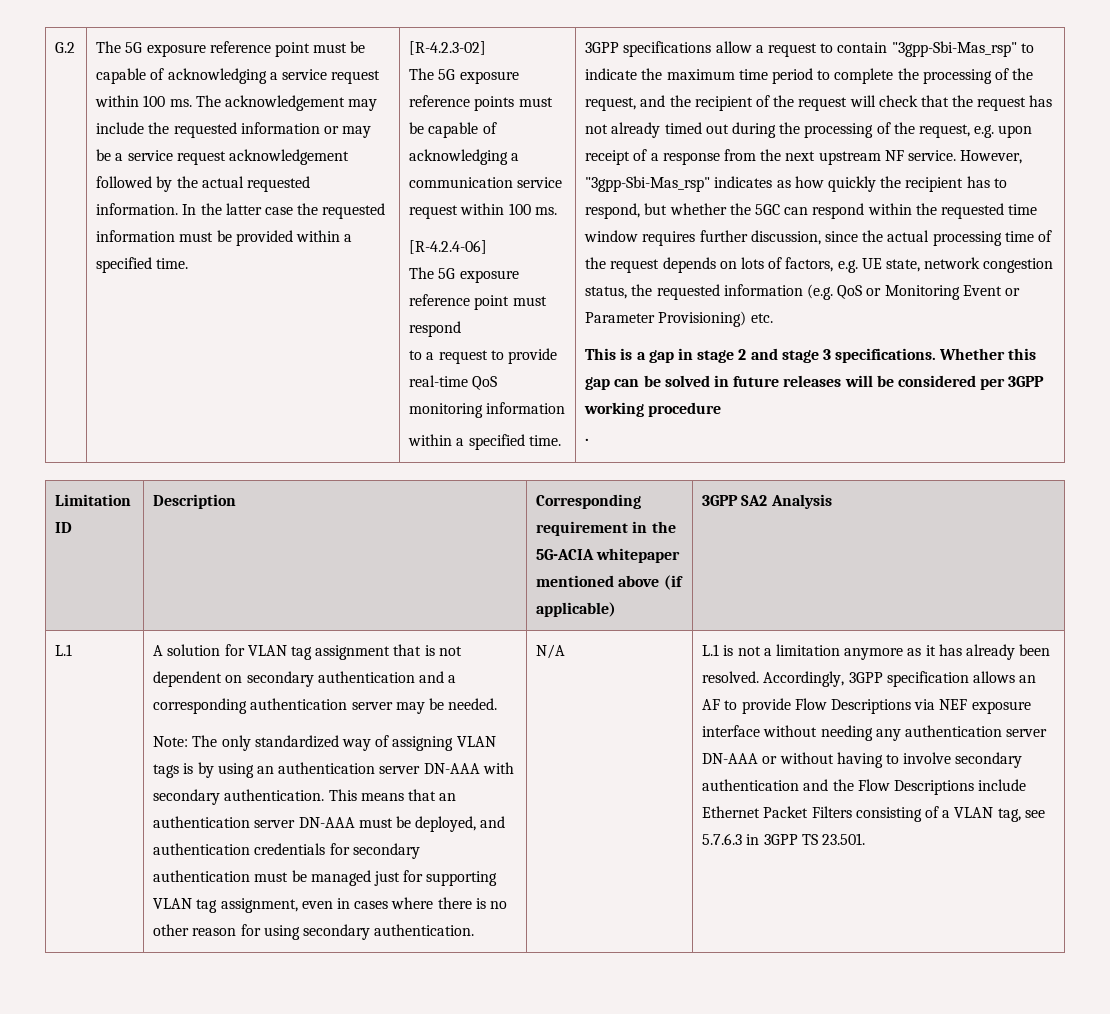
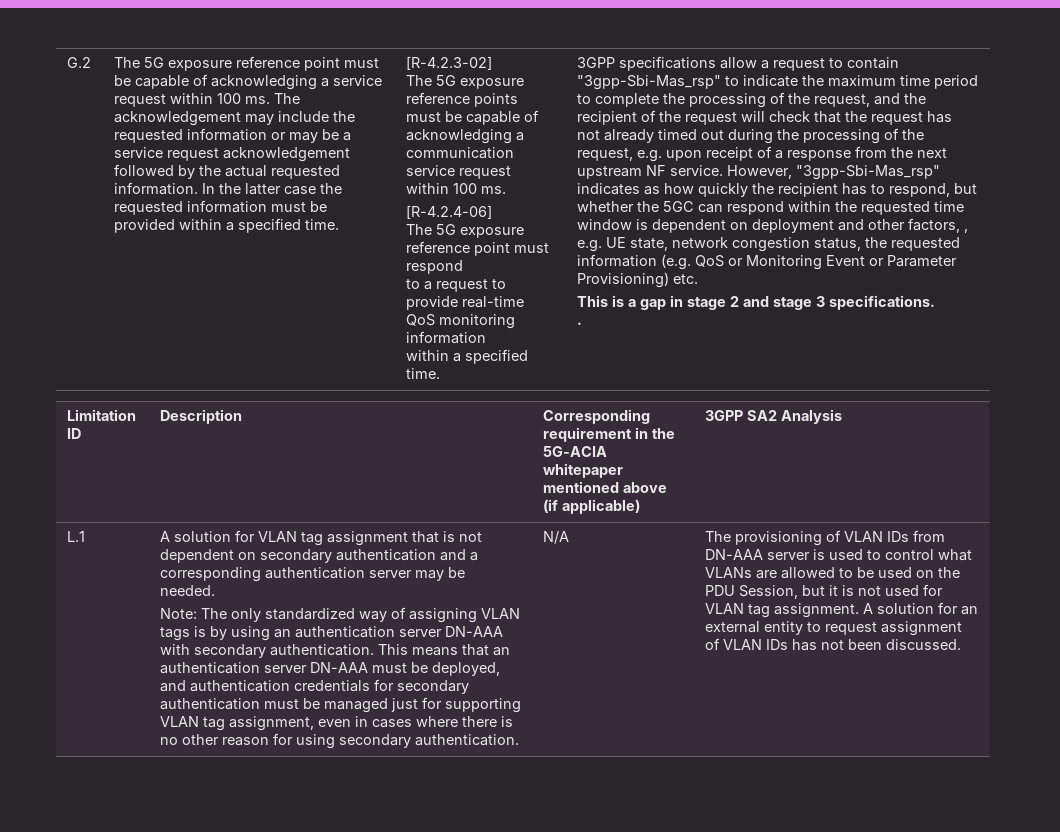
- However, "3gpp-Sbi-Mas_rsp" indicates as how quickly the recipient has to respond, but whether the 5GC can respond within the requested time window requires further discussion, since the actual processing time of the request depends on lots of factors, e.g. UE state, network congestion status, the requested information (e.g. QoS or Monitoring Event or Parameter Provisioning) etc.
+ However, "3gpp-Sbi-Mas_rsp" indicates as how quickly the recipient has to respond, but whether the 5GC can respond within the requested time window is dependent on deployment and other factors, , e.g. UE state, network congestion status, the requested information (e.g. QoS or Monitoring Event or Parameter Provisioning) etc.
- Whether this gap can be solved in future releases will be considered per 3GPP working procedure
- L.1 is not a limitation anymore as it has already been resolved. Accordingly, 3GPP specification allows an AF to provide Flow Descriptions via NEF exposure interface without needing any authentication server DN-AAA or without having to involve secondary authentication and the Flow Descriptions include Ethernet Packet Filters consisting of a VLAN tag, see 5.7.6.3 in 3GPP TS 23.501.
+ The provisioning of VLAN IDs from DN-AAA server is used to control what VLANs are allowed to be used on the PDU Session, but it is not used for VLAN tag assignment. A solution for an external entity to request assignment of VLAN IDs has not been discussed.

